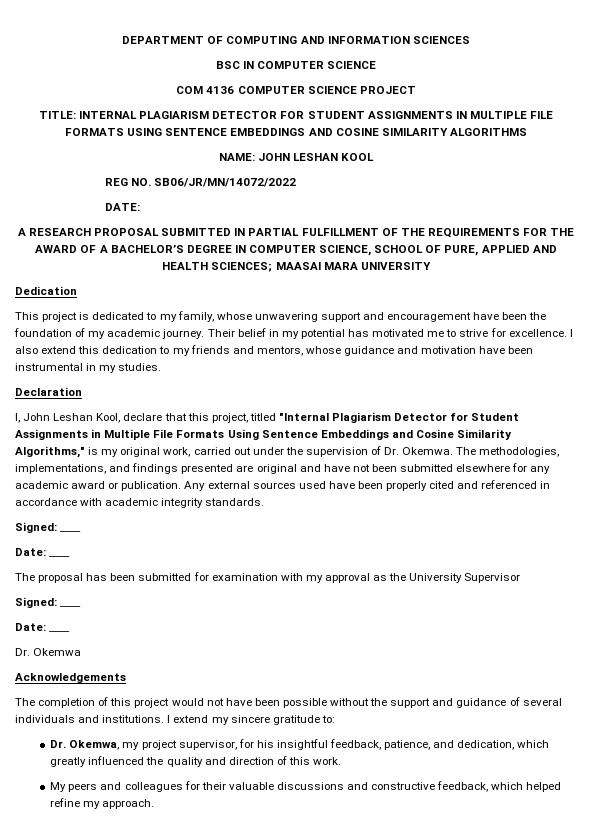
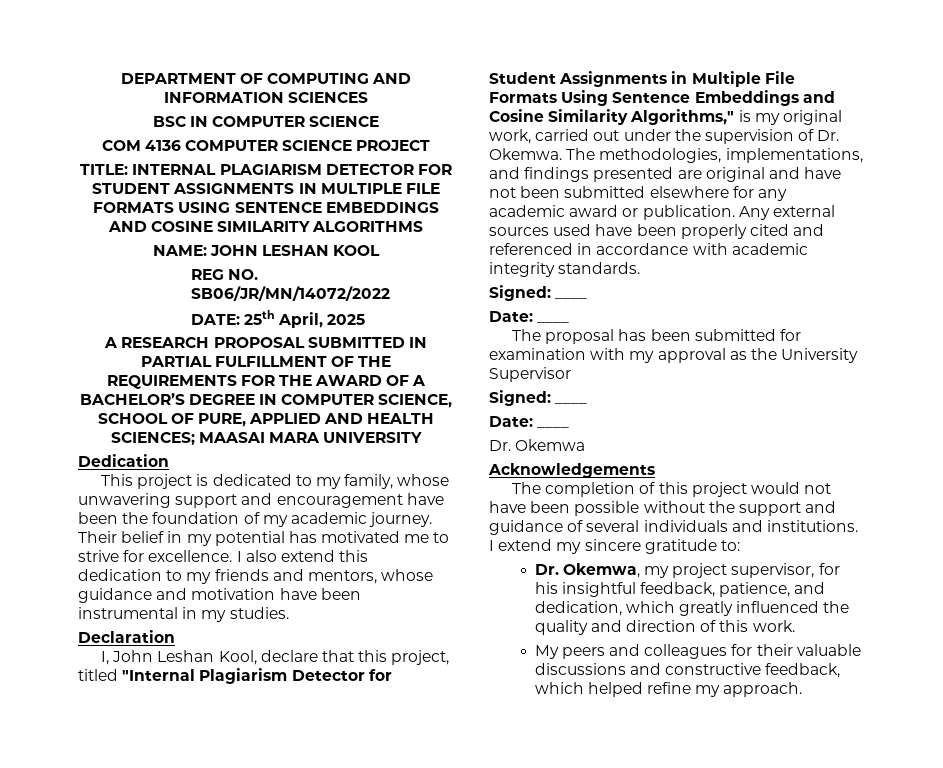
- DATE:
+ DATE: 25th April, 2025

